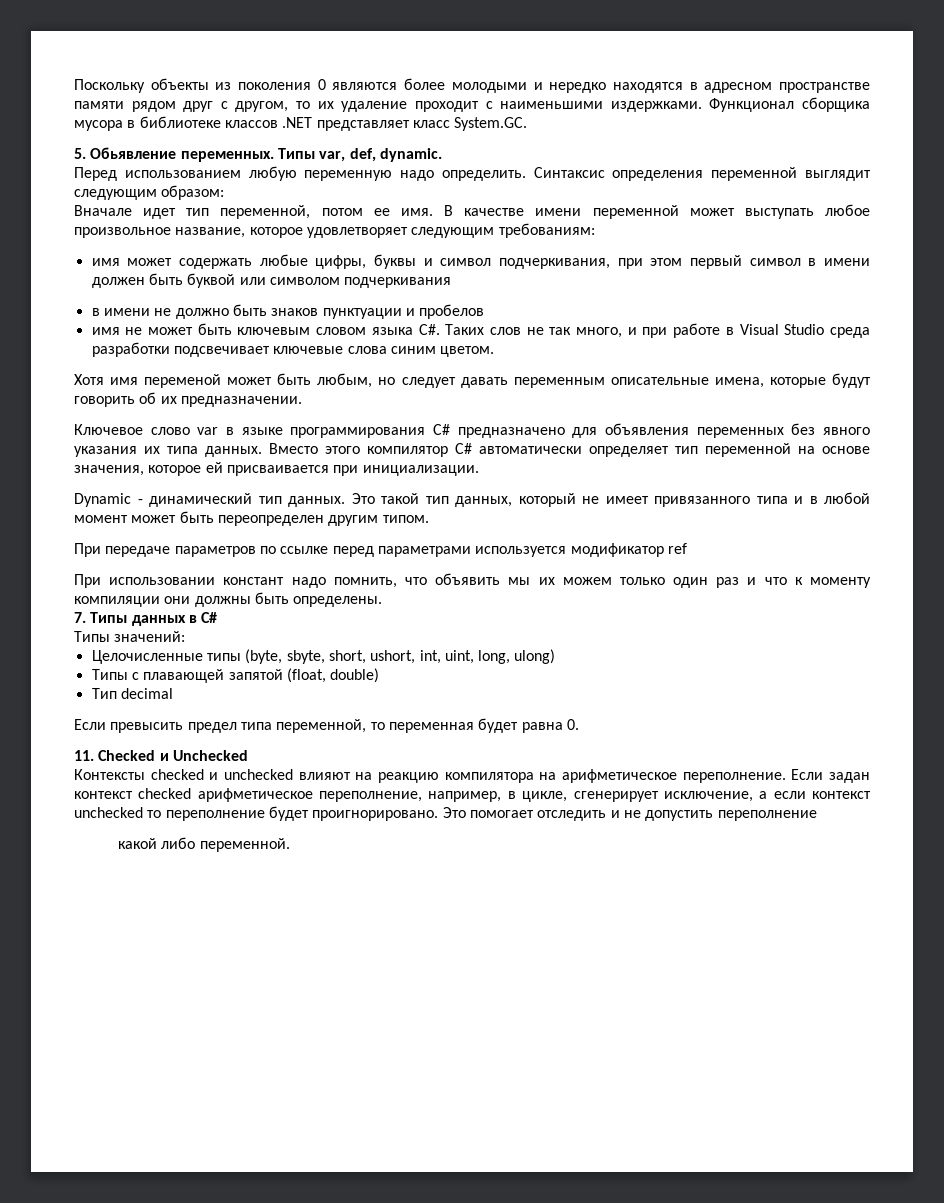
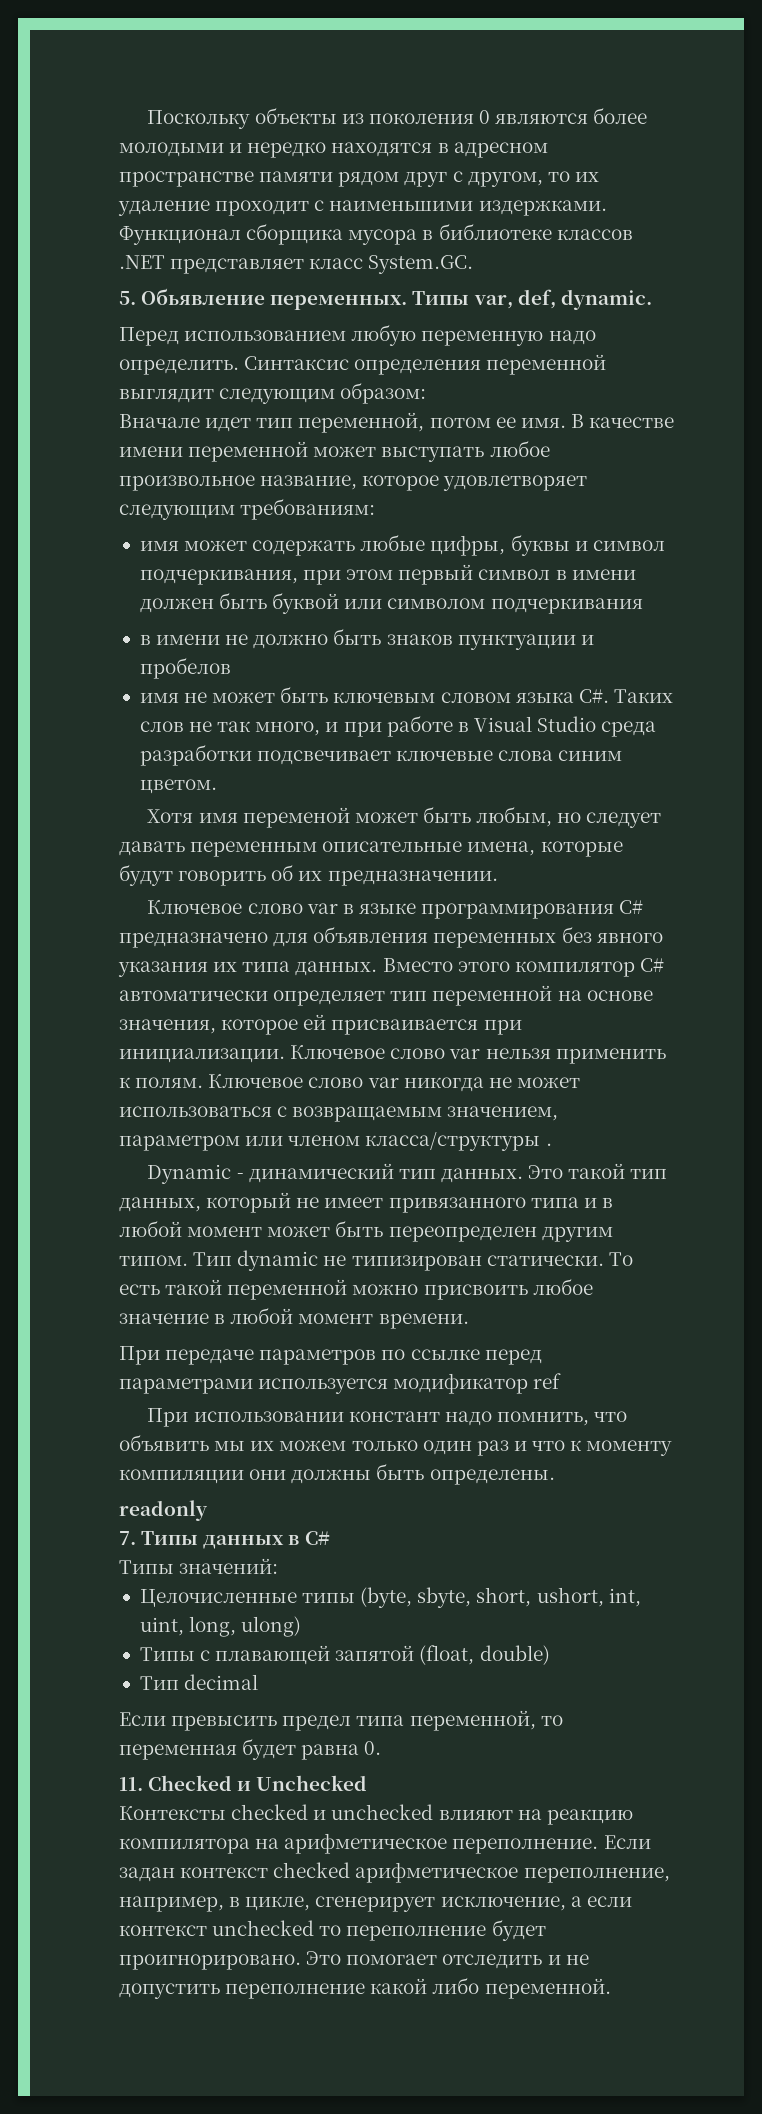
+ Ключевое слово var нельзя применить к полям. Ключевое слово var никогда не может использоваться с возвращаемым значением, параметром или членом класса/структуры .
+ Тип dynamic не типизирован статически. То есть такой переменной можно присвоить любое значение в любой момент времени.
+ readonly
- Это помогает отследить и не допустить переполнение
- какой либо переменной.
+ Это помогает отследить и не допустить переполнение какой либо переменной.

